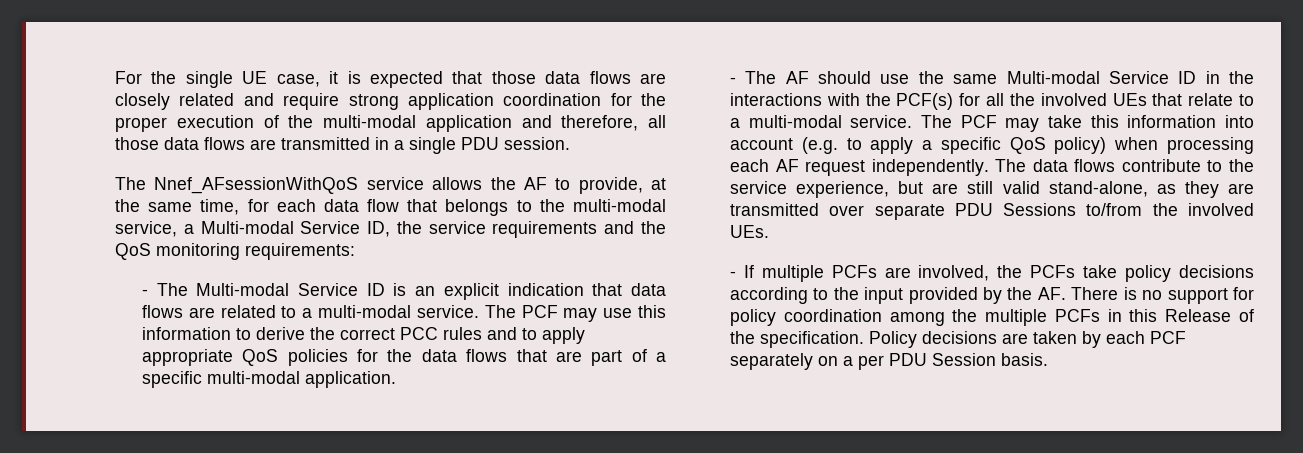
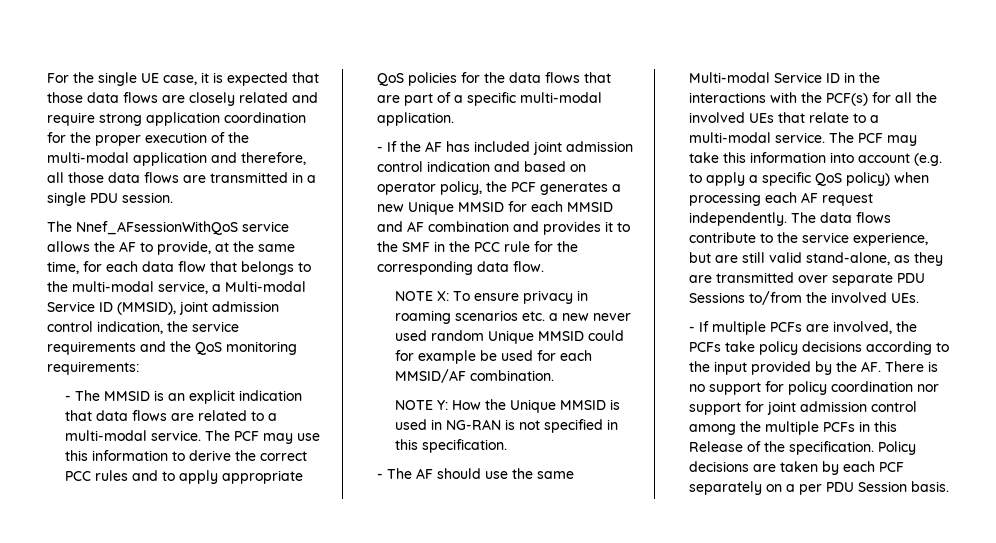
- The Nnef_AFsessionWithQoS service allows the AF to provide, at the same time, for each data flow that belongs to the multi-modal service, a Multi-modal Service ID, the service requirements and the QoS monitoring requirements:
+ The Nnef_AFsessionWithQoS service allows the AF to provide, at the same time, for each data flow that belongs to the multi-modal service, a Multi-modal Service ID (MMSID), joint admission control indication, the service requirements and the QoS monitoring requirements:
- - The Multi-modal Service ID is an explicit indication that data flows are related to a multi-modal service.
+ - The MMSID is an explicit indication that data flows are related to a multi-modal service.
+ - If the AF has included joint admission control indication and based on operator policy, the PCF generates a new Unique MMSID for each MMSID and AF combination and provides it to the SMF in the PCC rule for the corresponding data flow.
+ NOTE X: To ensure privacy in roaming scenarios etc. a new never used random Unique MMSID could for example be used for each MMSID/AF combination.
+ NOTE Y: How the Unique MMSID is used in NG-RAN is not specified in this specification.
- - If multiple PCFs are involved, the PCFs take policy decisions according to the input provided by the AF. There is no support for policy coordination among the multiple PCFs in this Release of the specification.
+ - If multiple PCFs are involved, the PCFs take policy decisions according to the input provided by the AF. There is no support for policy coordination nor support for joint admission control among the multiple PCFs in this Release of the specification.

